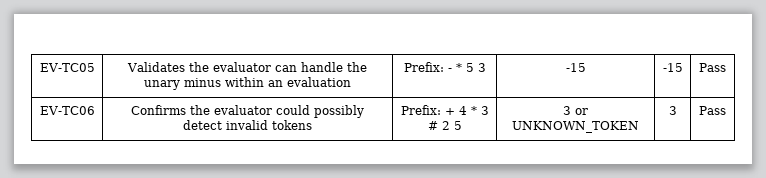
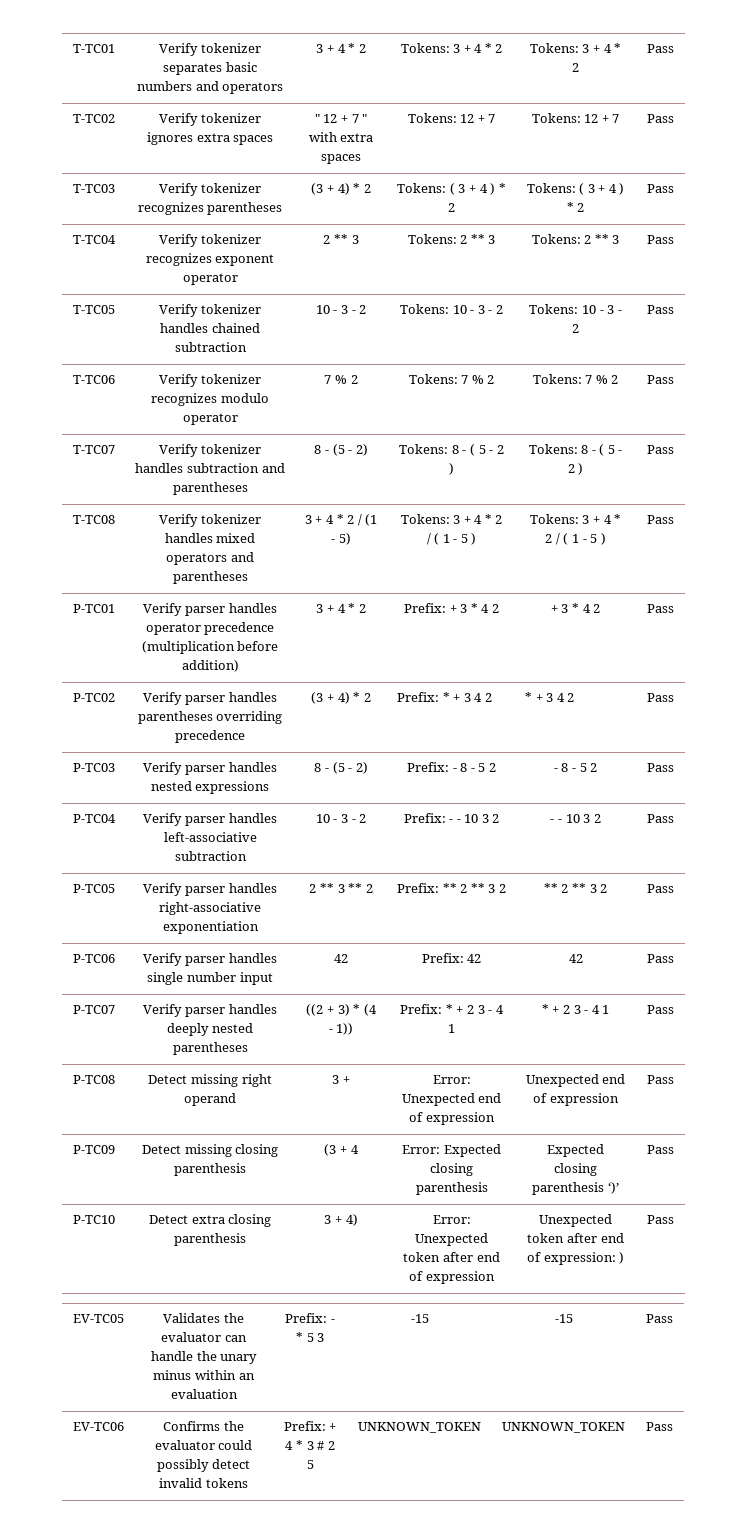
+ T-TC01 | Verify tokenizer separates basic numbers and operators | 3 + 4 * 2 | Tokens: 3 + 4 * 2 | Tokens: 3 + 4 * 2 | Pass
+ T-TC02 | Verify tokenizer ignores extra spaces | " 12 + 7 " with extra spaces | Tokens: 12 + 7 | Tokens: 12 + 7 | Pass
+ T-TC03 | Verify tokenizer recognizes parentheses | (3 + 4) * 2 | Tokens: ( 3 + 4 ) * 2 | Tokens: ( 3 + 4 ) * 2 | Pass
+ T-TC04 | Verify tokenizer recognizes exponent operator | 2 ** 3 | Tokens: 2 ** 3 | Tokens: 2 ** 3 | Pass
+ T-TC05 | Verify tokenizer handles chained subtraction | 10 - 3 - 2 | Tokens: 10 - 3 - 2 | Tokens: 10 - 3 - 2 | Pass
+ T-TC06 | Verify tokenizer recognizes modulo operator | 7 % 2 | Tokens: 7 % 2 | Tokens: 7 % 2 | Pass
+ T-TC07 | Verify tokenizer handles subtraction and parentheses | 8 - (5 - 2) | Tokens: 8 - ( 5 - 2 ) | Tokens: 8 - ( 5 - 2 ) | Pass
+ T-TC08 | Verify tokenizer handles mixed operators and parentheses | 3 + 4 * 2 / (1 - 5) | Tokens: 3 + 4 * 2 / ( 1 - 5 ) | Tokens: 3 + 4 * 2 / ( 1 - 5 ) | Pass
+ P-TC01 | Verify parser handles operator precedence (multiplication before addition) | 3 + 4 * 2 | Prefix: + 3 * 4 2 | + 3 * 4 2 | Pass
+ P-TC02 | Verify parser handles parentheses overriding precedence | (3 + 4) * 2 | Prefix: * + 3 4 2 | * + 3 4 2 | Pass
+ P-TC03 | Verify parser handles nested expressions | 8 - (5 - 2) | Prefix: - 8 - 5 2 | - 8 - 5 2 | Pass
+ P-TC04 | Verify parser handles left-associative subtraction | 10 - 3 - 2 | Prefix: - - 10 3 2 | - - 10 3 2 | Pass
+ P-TC05 | Verify parser handles right-associative exponentiation | 2 ** 3 ** 2 | Prefix: ** 2 ** 3 2 | ** 2 ** 3 2 | Pass
+ P-TC06 | Verify parser handles single number input | 42 | Prefix: 42 | 42 | Pass
+ P-TC07 | Verify parser handles deeply nested parentheses | ((2 + 3) * (4 - 1)) | Prefix: * + 2 3 - 4 1 | * + 2 3 - 4 1 | Pass
+ P-TC08 | Detect missing right operand | 3 + | Error: Unexpected end of expression | Unexpected end of expression | Pass
+ P-TC09 | Detect missing closing parenthesis | (3 + 4 | Error: Expected closing parenthesis | Expected closing parenthesis ‘)’ | Pass
+ P-TC10 | Detect extra closing parenthesis | 3 + 4) | Error: Unexpected token after end of expression | Unexpected token after end of expression: ) | Pass
- EV-TC06 | Confirms the evaluator could possibly detect invalid tokens | Prefix: + 4 * 3 # 2 5 | 3 or UNKNOWN_TOKEN | 3 | Pass
+ EV-TC06 | Confirms the evaluator could possibly detect invalid tokens | Prefix: + 4 * 3 # 2 5 | UNKNOWN_TOKEN | UNKNOWN_TOKEN | Pass

